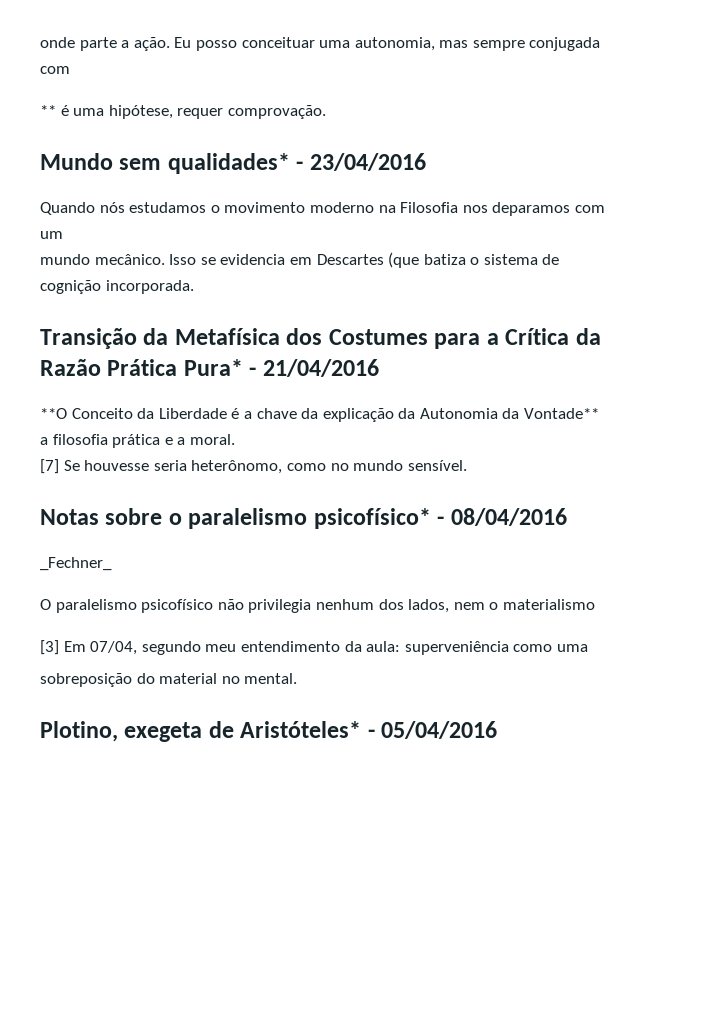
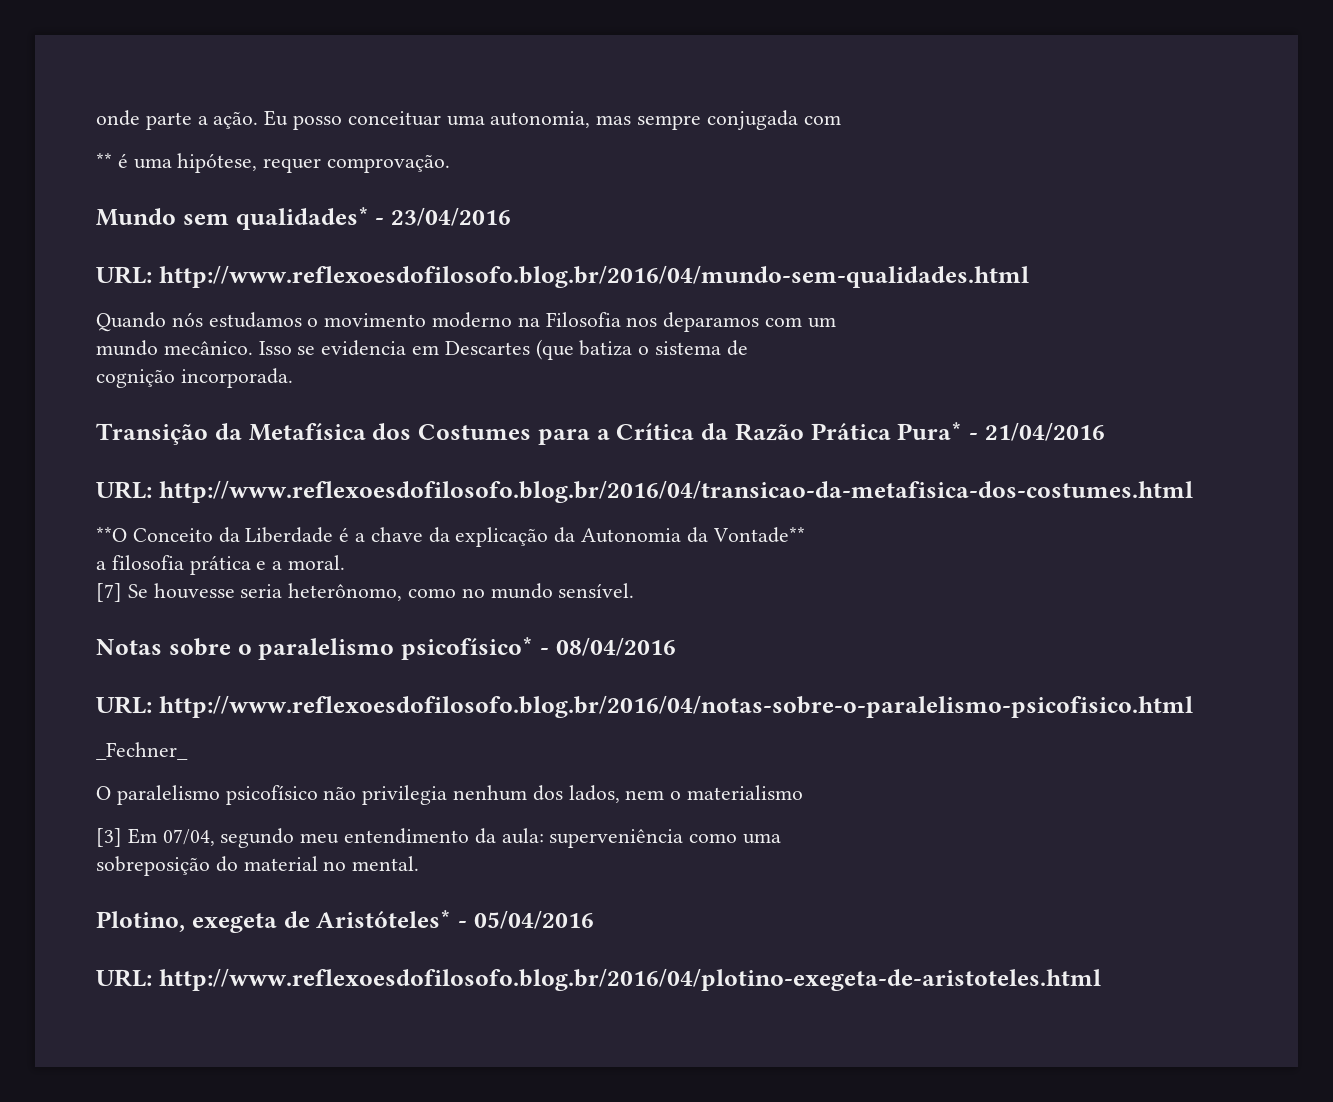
+ URL: http://www.reflexoesdofilosofo.blog.br/2016/04/mundo-sem-qualidades.html
+ URL: http://www.reflexoesdofilosofo.blog.br/2016/04/transicao-da-metafisica-dos-costumes.html
+ URL: http://www.reflexoesdofilosofo.blog.br/2016/04/notas-sobre-o-paralelismo-psicofisico.html
+ URL: http://www.reflexoesdofilosofo.blog.br/2016/04/plotino-exegeta-de-aristoteles.html

